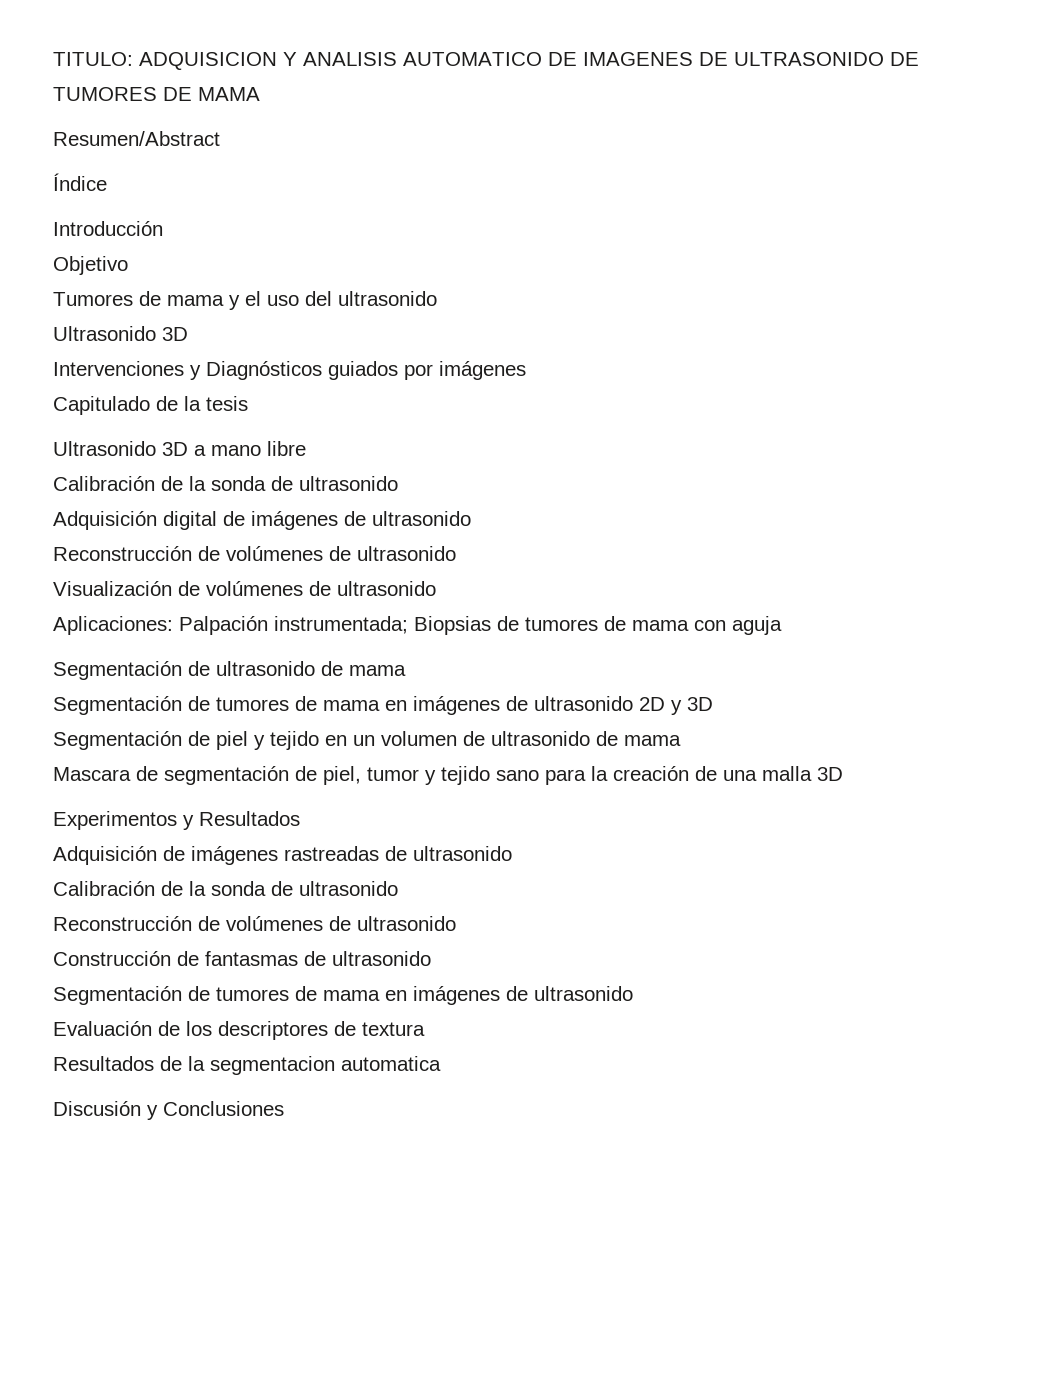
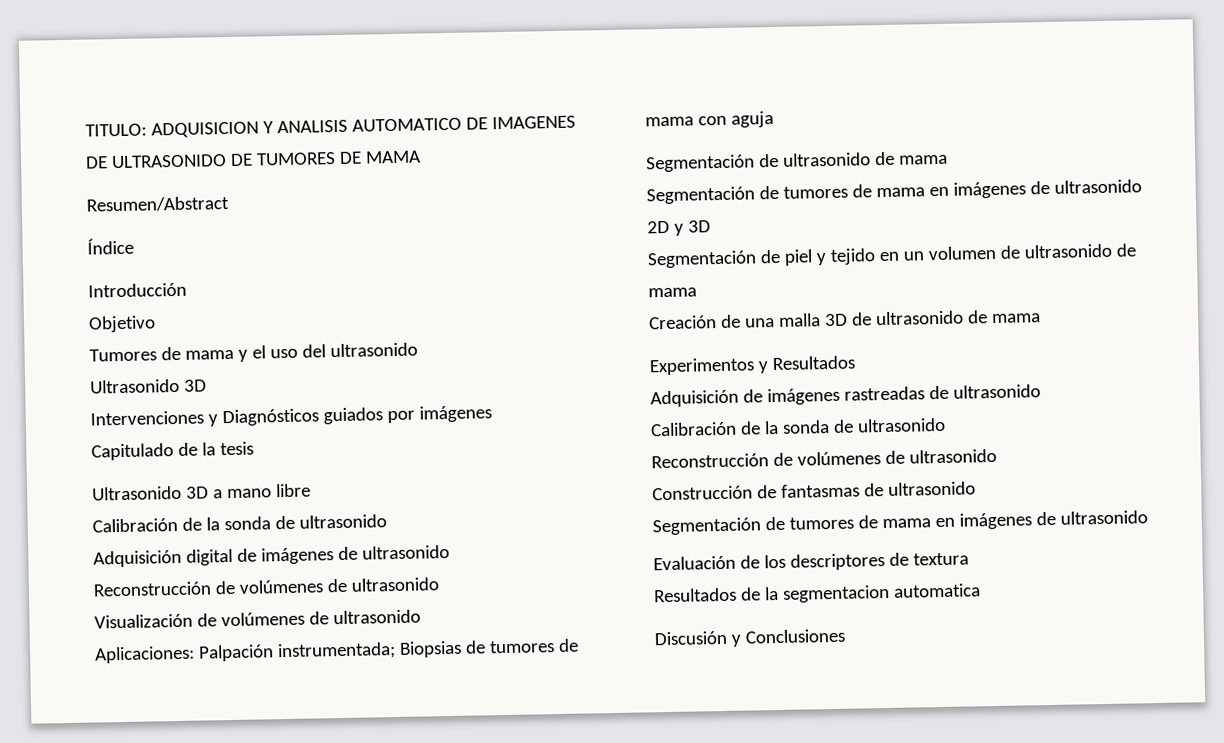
- Mascara de segmentación de piel, tumor y tejido sano para la creación de una malla 3D
+ Creación de una malla 3D de ultrasonido de mama

